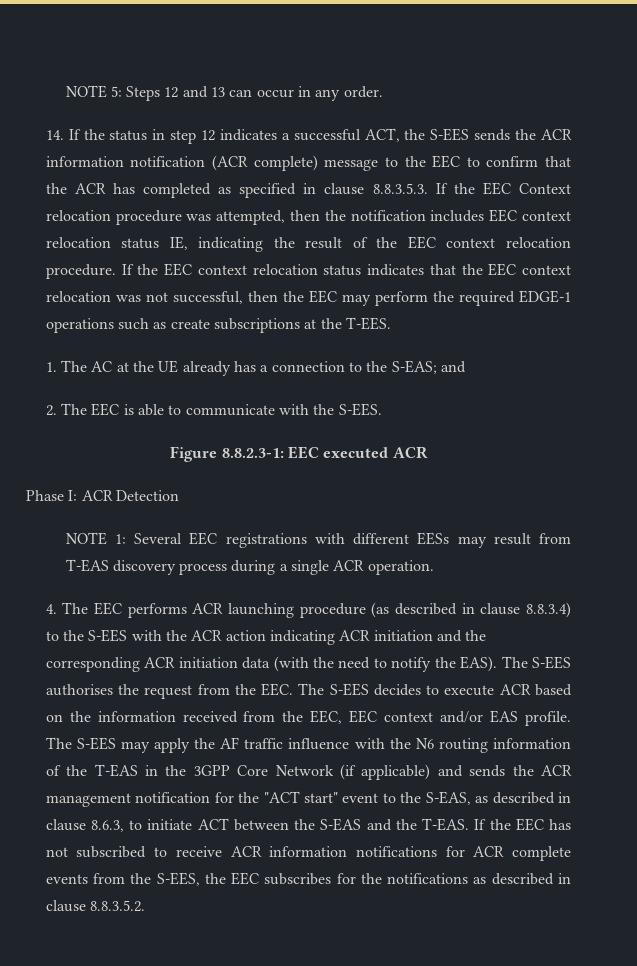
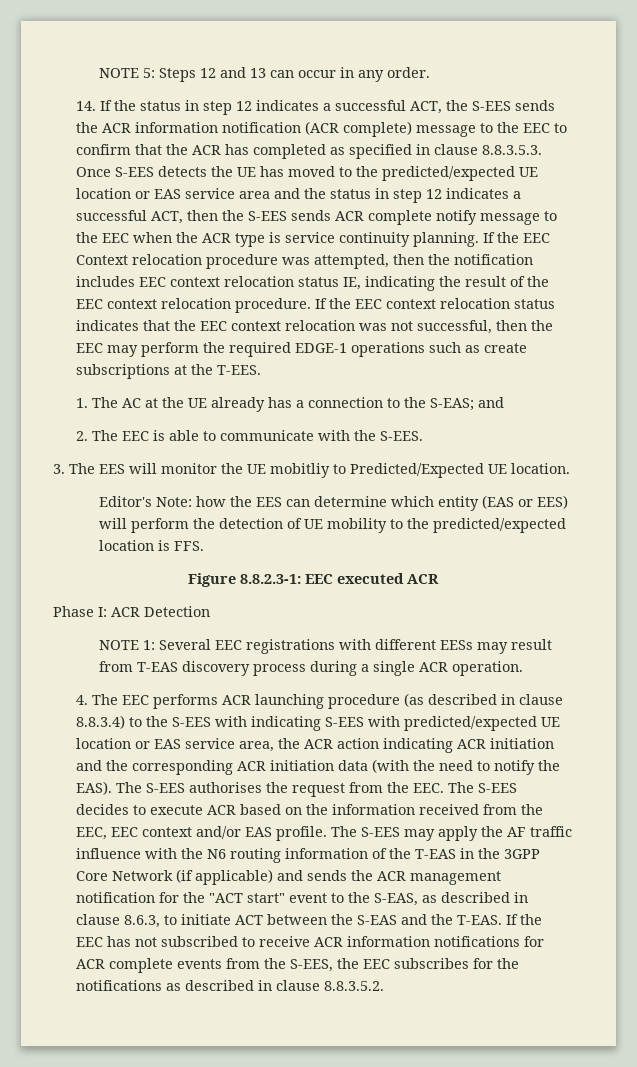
- 14. If the status in step 12 indicates a successful ACT, the S-EES sends the ACR information notification (ACR complete) message to the EEC to confirm that the ACR has completed as specified in clause 8.8.3.5.3. If the EEC Context relocation procedure was attempted, then the notification includes EEC context relocation status IE, indicating the result of the EEC context relocation procedure.
+ 14. If the status in step 12 indicates a successful ACT, the S-EES sends the ACR information notification (ACR complete) message to the EEC to confirm that the ACR has completed as specified in clause 8.8.3.5.3. Once S-EES detects the UE has moved to the predicted/expected UE location or EAS service area and the status in step 12 indicates a successful ACT, then the S-EES sends ACR complete notify message to the EEC when the ACR type is service continuity planning. If the EEC Context relocation procedure was attempted, then the notification includes EEC context relocation status IE, indicating the result of the EEC context relocation procedure.
+ 3. The EES will monitor the UE mobitliy to Predicted/Expected UE location.
+ Editor's Note: how the EES can determine which entity (EAS or EES) will perform the detection of UE mobility to the predicted/expected location is FFS.
- 4. The EEC performs ACR launching procedure (as described in clause 8.8.3.4) to the S-EES with the ACR action indicating ACR initiation and the corresponding ACR initiation data (with the need to notify the EAS).
+ 4. The EEC performs ACR launching procedure (as described in clause 8.8.3.4) to the S-EES with indicating S-EES with predicted/expected UE location or EAS service area, the ACR action indicating ACR initiation and the corresponding ACR initiation data (with the need to notify the EAS).

